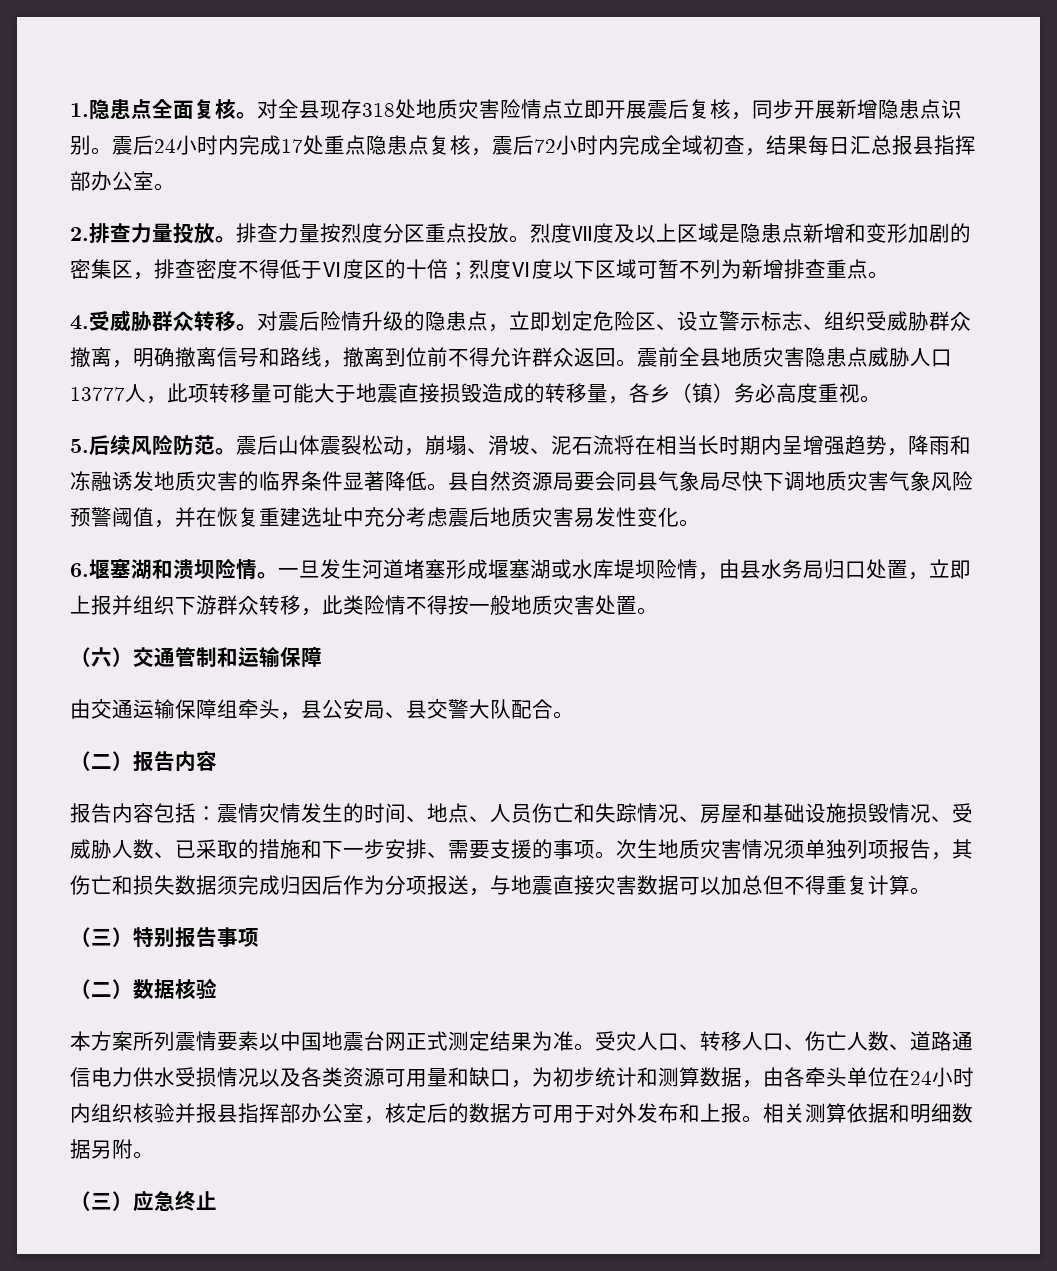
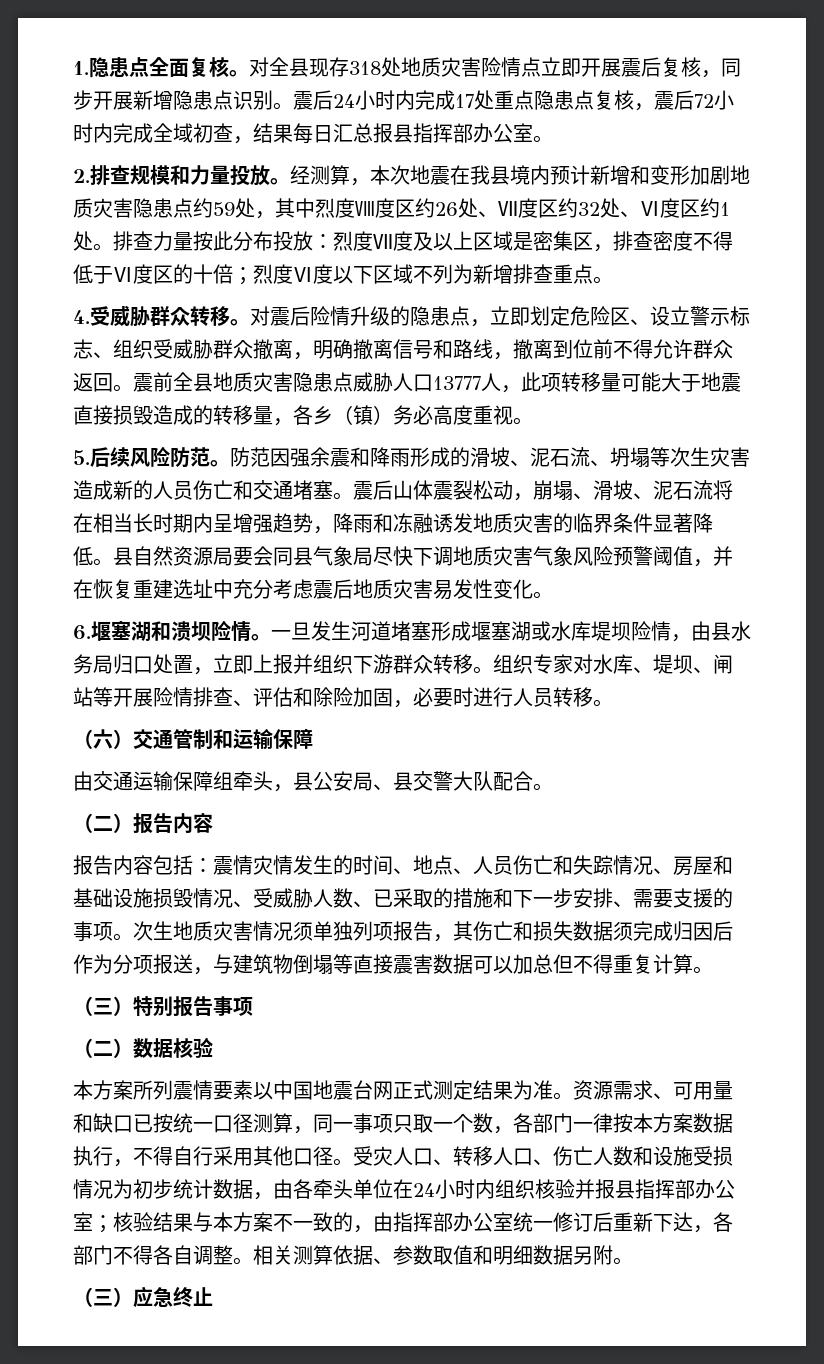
- 2.排查力量投放。
+ 2.排查规模和力量投放。
- 排查力量按烈度分区重点投放。烈度Ⅶ度及以上区域是隐患点新增和变形加剧的密集区，排查密度不得低于Ⅵ度区的十倍；烈度Ⅵ度以下区域可暂不列为新增排查重点。
+ 经测算，本次地震在我县境内预计新增和变形加剧地质灾害隐患点约59处，其中烈度Ⅷ度区约26处、Ⅶ度区约32处、Ⅵ度区约1处。排查力量按此分布投放：烈度Ⅶ度及以上区域是密集区，排查密度不得低于Ⅵ度区的十倍；烈度Ⅵ度以下区域不列为新增排查重点。
+ 防范因强余震和降雨形成的滑坡、泥石流、坍塌等次生灾害造成新的人员伤亡和交通堵塞。
- 一旦发生河道堵塞形成堰塞湖或水库堤坝险情，由县水务局归口处置，立即上报并组织下游群众转移，此类险情不得按一般地质灾害处置。
+ 一旦发生河道堵塞形成堰塞湖或水库堤坝险情，由县水务局归口处置，立即上报并组织下游群众转移。组织专家对水库、堤坝、闸站等开展险情排查、评估和除险加固，必要时进行人员转移。
- 次生地质灾害情况须单独列项报告，其伤亡和损失数据须完成归因后作为分项报送，与地震直接灾害数据可以加总但不得重复计算。
+ 次生地质灾害情况须单独列项报告，其伤亡和损失数据须完成归因后作为分项报送，与建筑物倒塌等直接震害数据可以加总但不得重复计算。
+ 资源需求、可用量和缺口已按统一口径测算，同一事项只取一个数，各部门一律按本方案数据执行，不得自行采用其他口径。
- 受灾人口、转移人口、伤亡人数、道路通信电力供水受损情况以及各类资源可用量和缺口，为初步统计和测算数据，由各牵头单位在24小时内组织核验并报县指挥部办公室，核定后的数据方可用于对外发布和上报。
+ 受灾人口、转移人口、伤亡人数和设施受损情况为初步统计数据，由各牵头单位在24小时内组织核验并报县指挥部办公室；核验结果与本方案不一致的，由指挥部办公室统一修订后重新下达，各部门不得各自调整。
- 相关测算依据和明细数据另附。
+ 相关测算依据、参数取值和明细数据另附。

